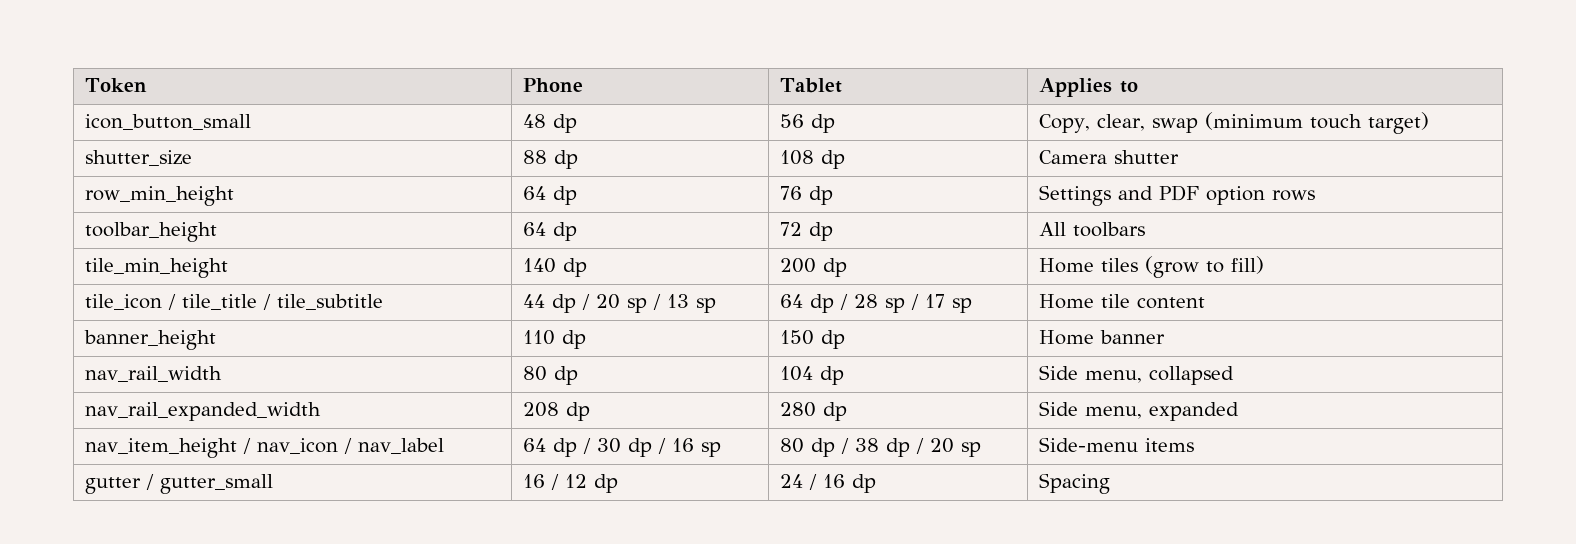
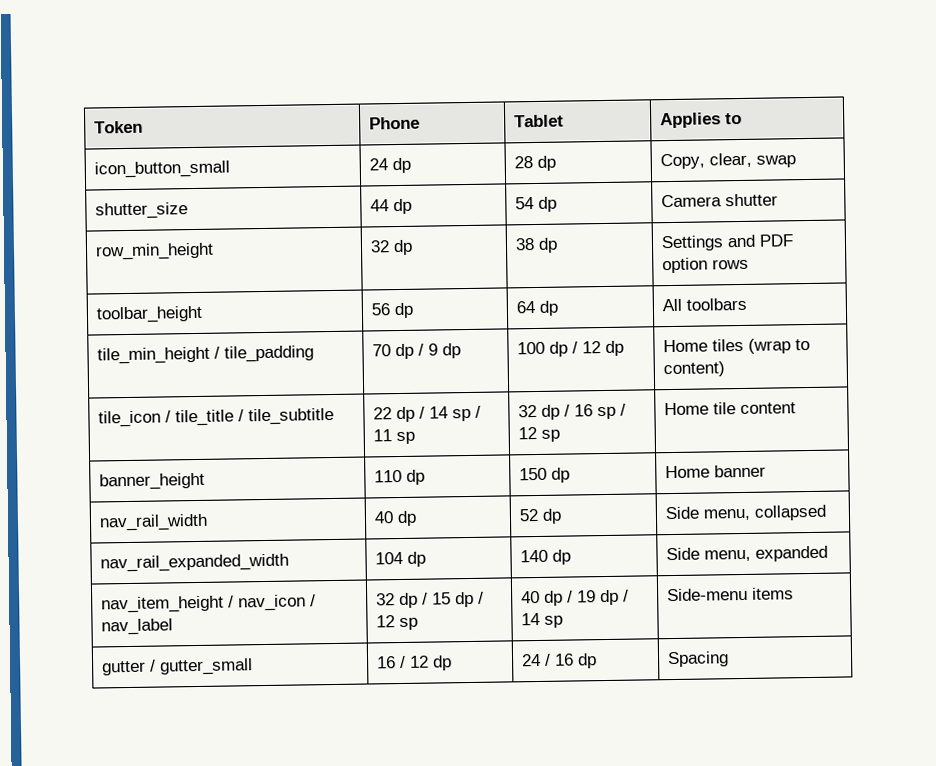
- icon_button_small | 48 dp | 56 dp | Copy, clear, swap (minimum touch target)
+ icon_button_small | 24 dp | 28 dp | Copy, clear, swap
- shutter_size | 88 dp | 108 dp | Camera shutter
+ shutter_size | 44 dp | 54 dp | Camera shutter
- row_min_height | 64 dp | 76 dp | Settings and PDF option rows
+ row_min_height | 32 dp | 38 dp | Settings and PDF option rows
- toolbar_height | 64 dp | 72 dp | All toolbars
+ toolbar_height | 56 dp | 64 dp | All toolbars
- tile_min_height | 140 dp | 200 dp | Home tiles (grow to fill)
+ tile_min_height / tile_padding | 70 dp / 9 dp | 100 dp / 12 dp | Home tiles (wrap to content)
- tile_icon / tile_title / tile_subtitle | 44 dp / 20 sp / 13 sp | 64 dp / 28 sp / 17 sp | Home tile content
+ tile_icon / tile_title / tile_subtitle | 22 dp / 14 sp / 11 sp | 32 dp / 16 sp / 12 sp | Home tile content
- nav_rail_width | 80 dp | 104 dp | Side menu, collapsed
+ nav_rail_width | 40 dp | 52 dp | Side menu, collapsed
- nav_rail_expanded_width | 208 dp | 280 dp | Side menu, expanded
+ nav_rail_expanded_width | 104 dp | 140 dp | Side menu, expanded
- nav_item_height / nav_icon / nav_label | 64 dp / 30 dp / 16 sp | 80 dp / 38 dp / 20 sp | Side-menu items
+ nav_item_height / nav_icon / nav_label | 32 dp / 15 dp / 12 sp | 40 dp / 19 dp / 14 sp | Side-menu items

